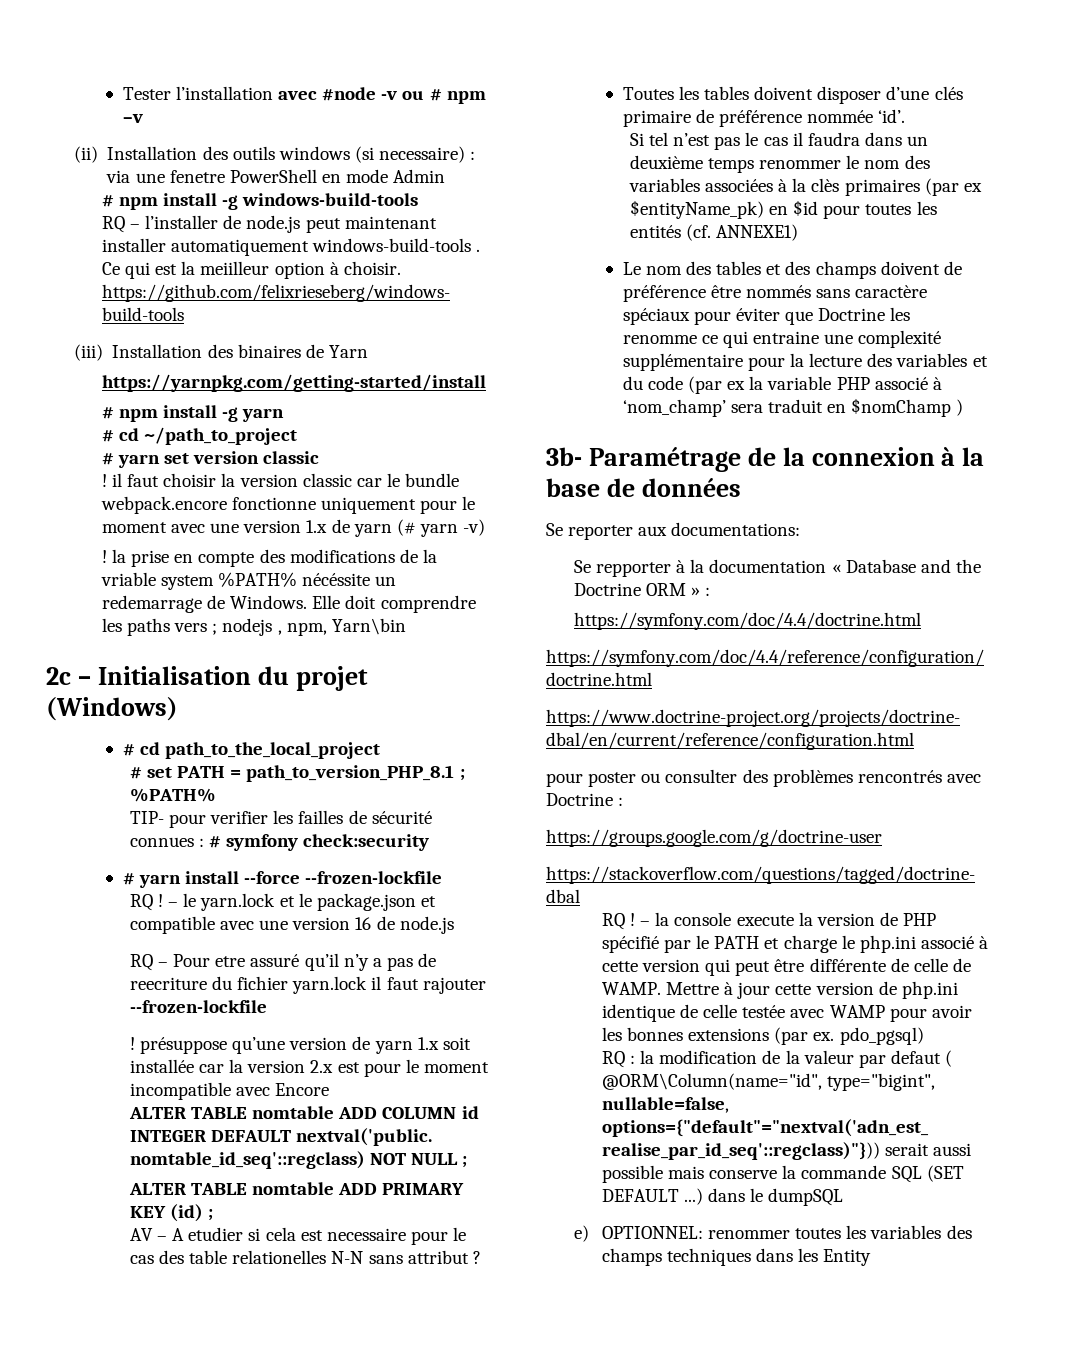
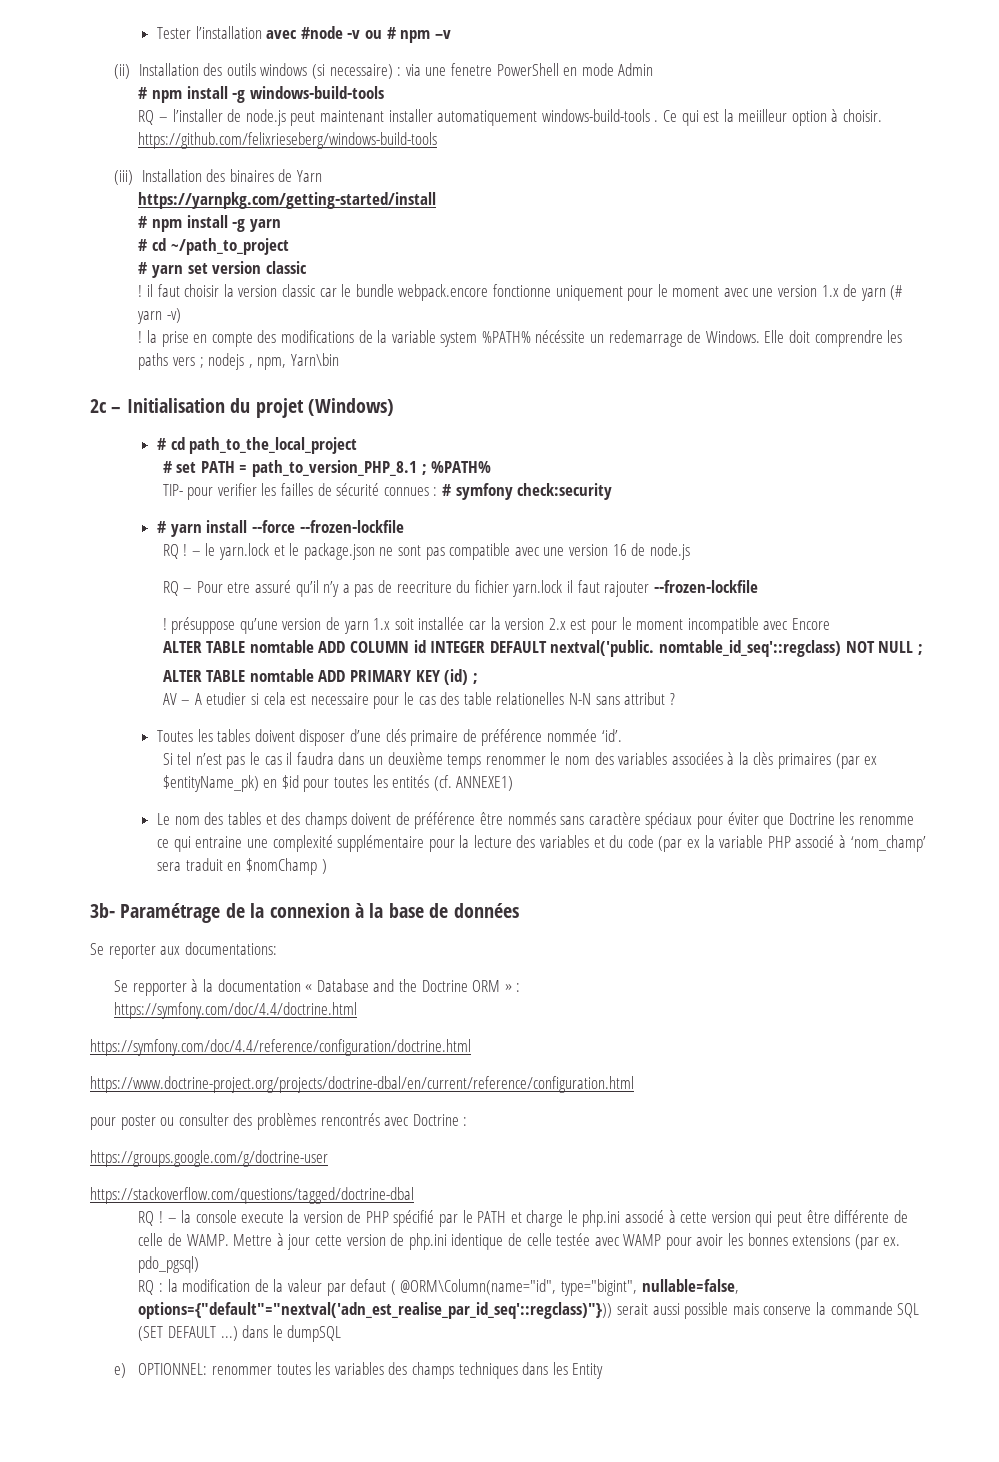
- ! la prise en compte des modifications de la vriable system %PATH% nécéssite un redemarrage de Windows.
+ ! la prise en compte des modifications de la variable system %PATH% nécéssite un redemarrage de Windows.
- – le yarn.lock et le package.json et compatible avec une version 16 de node.js
+ – le yarn.lock et le package.json ne sont pas compatible avec une version 16 de node.js

